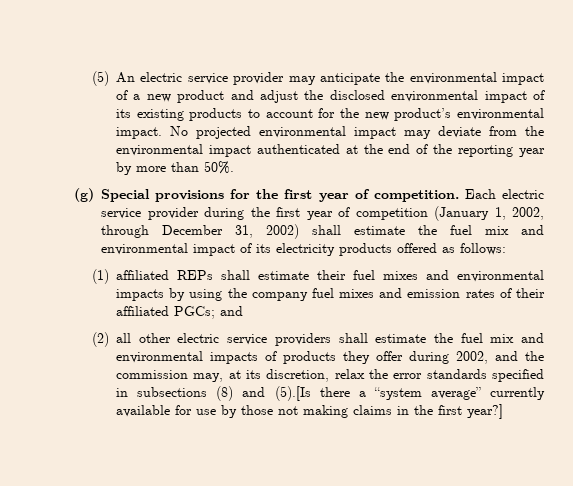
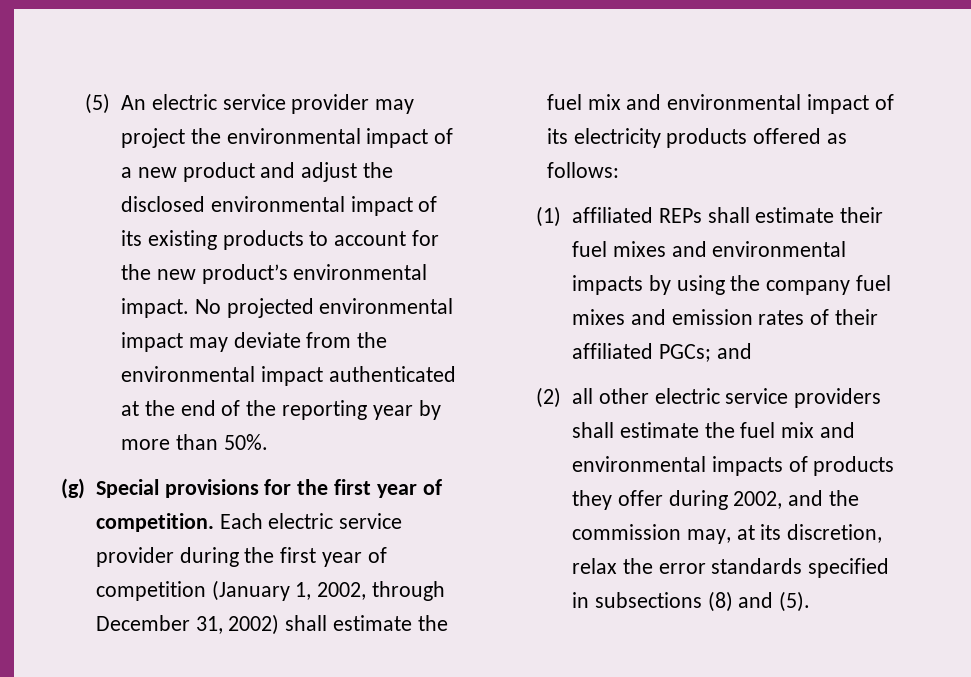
- (5) An electric service provider may anticipate the environmental impact of a new product and adjust the disclosed environmental impact of its existing products to account for the new product’s environmental impact.
+ (5) An electric service provider may project the environmental impact of a new product and adjust the disclosed environmental impact of its existing products to account for the new product’s environmental impact.
- (2) all other electric service providers shall estimate the fuel mix and environmental impacts of products they offer during 2002, and the commission may, at its discretion, relax the error standards specified in subsections (8) and (5).[Is there a “system average” currently available for use by those not making claims in the first year?]
+ (2) all other electric service providers shall estimate the fuel mix and environmental impacts of products they offer during 2002, and the commission may, at its discretion, relax the error standards specified in subsections (8) and (5).

